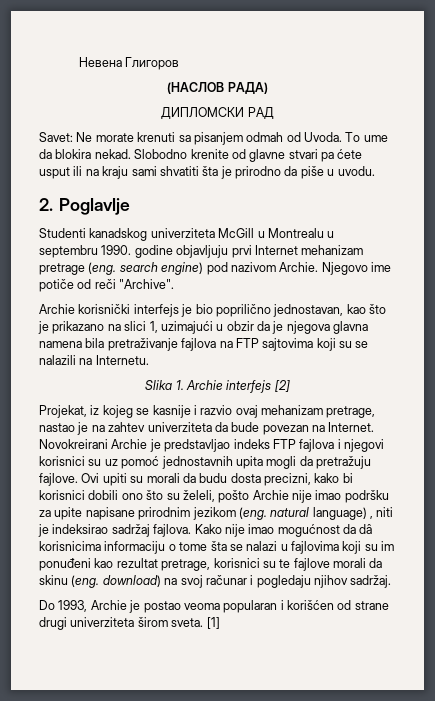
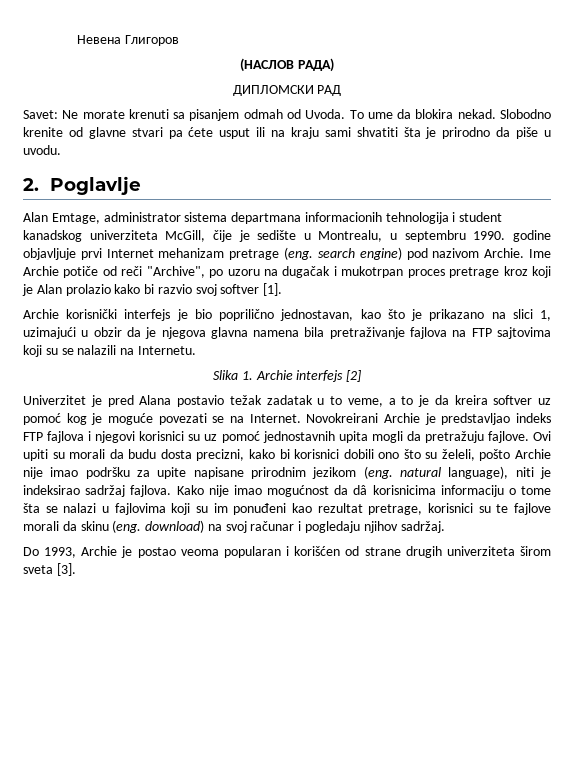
- Studenti kanadskog univerziteta McGill u Montrealu u septembru 1990. godine objavljuju prvi Internet mehanizam pretrage (eng. search engine) pod nazivom Archie.
+ Alan Emtage, administrator sistema departmana informacionih tehnologija i student kanadskog univerziteta McGill, čije je sedište u Montrealu, u septembru 1990. godine objavljuje prvi Internet mehanizam pretrage (eng. search engine) pod nazivom Archie.
- Njegovo ime potiče od reči "Archive".
+ Ime Archie potiče od reči "Archive", po uzoru na dugačak i mukotrpan proces pretrage kroz koji je Alan prolazio kako bi razvio svoj softver [1].
- Projekat, iz kojeg se kasnije i razvio ovaj mehanizam pretrage, nastao je na zahtev univerziteta da bude povezan na Internet.
+ Univerzitet je pred Alana postavio težak zadatak u to veme, a to je da kreira softver uz pomoć kog je moguće povezati se na Internet.
- Ovi upiti su morali da budu dosta precizni, kako bi korisnici dobili ono što su želeli, pošto Archie nije imao podršku za upite napisane prirodnim jezikom (eng. natural language) , niti je indeksirao sadržaj fajlova.
+ Ovi upiti su morali da budu dosta precizni, kako bi korisnici dobili ono što su želeli, pošto Archie nije imao podršku za upite napisane prirodnim jezikom (eng. natural language), niti je indeksirao sadržaj fajlova.
- Do 1993, Archie je postao veoma popularan i korišćen od strane drugi univerziteta širom sveta. [1]
+ Do 1993, Archie je postao veoma popularan i korišćen od strane drugih univerziteta širom sveta [3].

